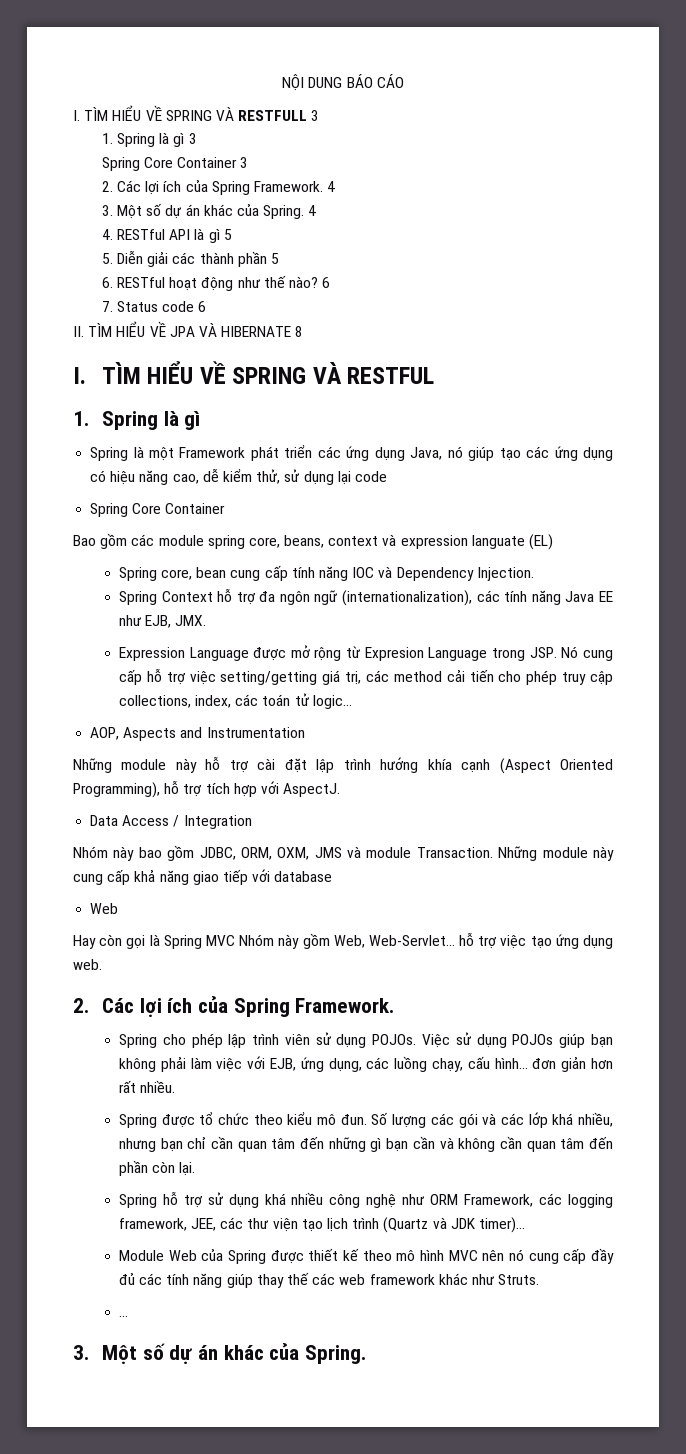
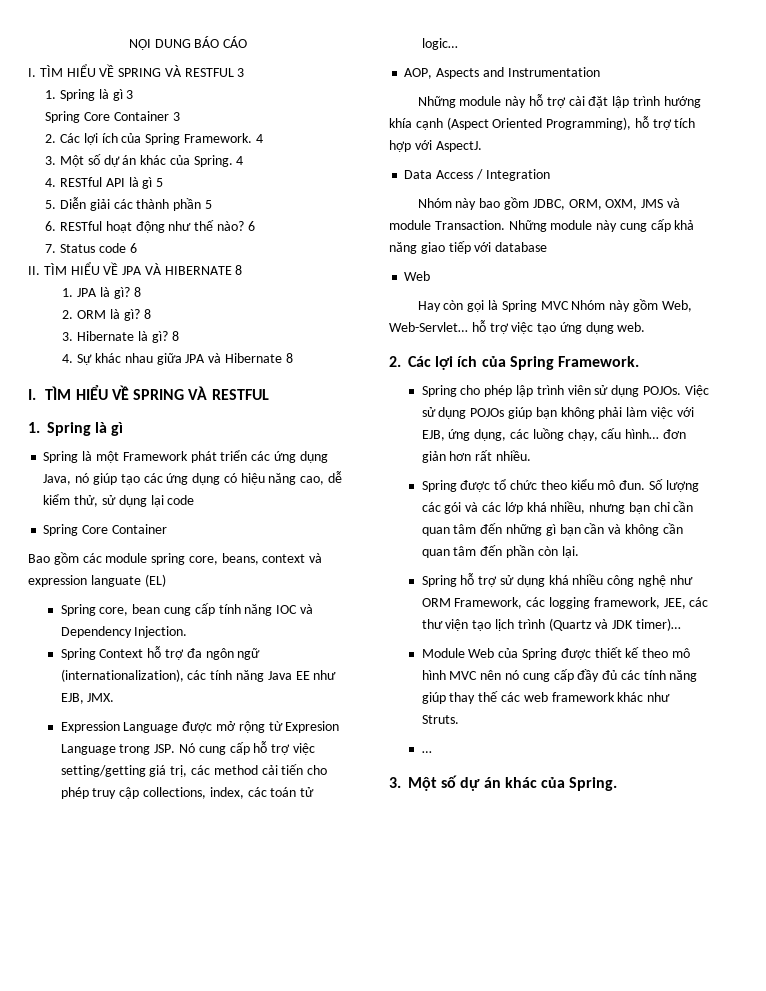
- I. TÌM HIỂU VỀ SPRING VÀ RESTFULL 3
+ I. TÌM HIỂU VỀ SPRING VÀ RESTFUL 3
+ 1. JPA là gì? 8
+ 2. ORM là gì? 8
+ 3. Hibernate là gì? 8
+ 4. Sự khác nhau giữa JPA và Hibernate 8

